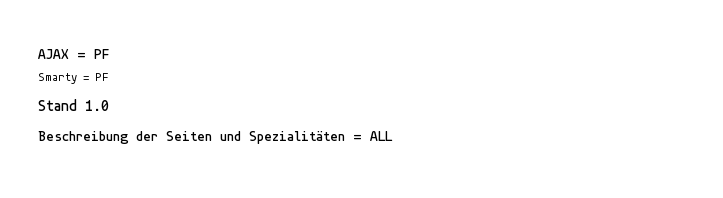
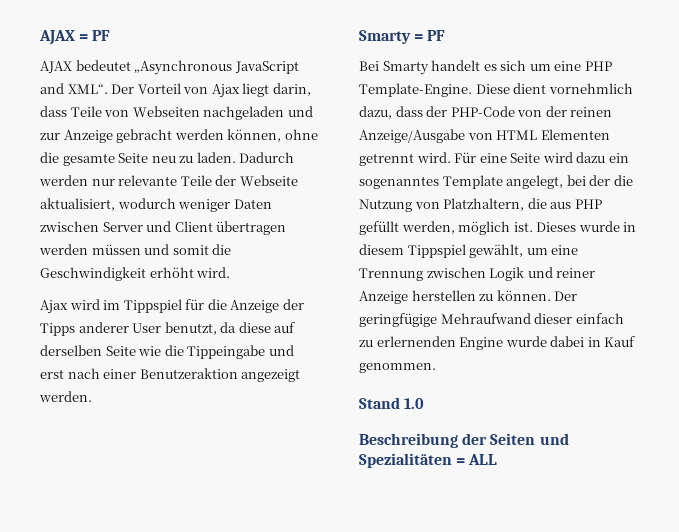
+ AJAX bedeutet „Asynchronous JavaScript and XML“. Der Vorteil von Ajax liegt darin, dass Teile von Webseiten nachgeladen und zur Anzeige gebracht werden können, ohne die gesamte Seite neu zu laden. Dadurch werden nur relevante Teile der Webseite aktualisiert, wodurch weniger Daten zwischen Server und Client übertragen werden müssen und somit die Geschwindigkeit erhöht wird.
+ Ajax wird im Tippspiel für die Anzeige der Tipps anderer User benutzt, da diese auf derselben Seite wie die Tippeingabe und erst nach einer Benutzeraktion angezeigt werden.
  Smarty = PF
+ Bei Smarty handelt es sich um eine PHP Template-Engine. Diese dient vornehmlich dazu, dass der PHP-Code von der reinen Anzeige/Ausgabe von HTML Elementen getrennt wird. Für eine Seite wird dazu ein sogenanntes Template angelegt, bei der die Nutzung von Platzhaltern, die aus PHP gefüllt werden, möglich ist. Dieses wurde in diesem Tippspiel gewählt, um eine Trennung zwischen Logik und reiner Anzeige herstellen zu können. Der geringfügige Mehraufwand dieser einfach zu erlernenden Engine wurde dabei in Kauf genommen.

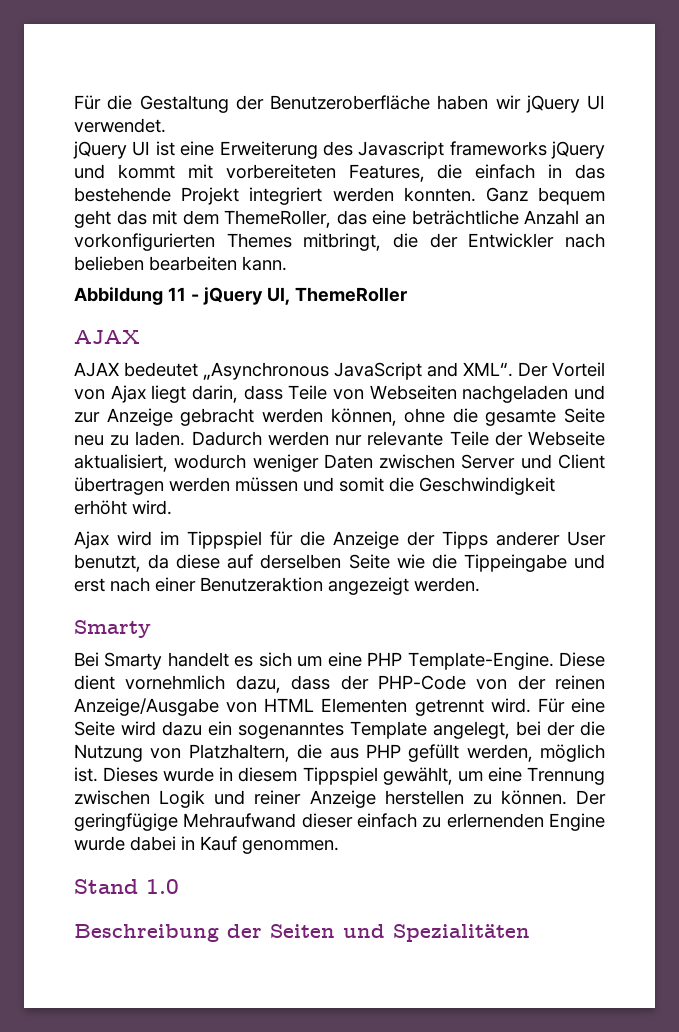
- AJAX = PF
+ Für die Gestaltung der Benutzeroberfläche haben wir jQuery UI verwendet.
+ jQuery UI ist eine Erweiterung des Javascript frameworks jQuery und kommt mit vorbereiteten Features, die einfach in das bestehende Projekt integriert werden konnten. Ganz bequem geht das mit dem ThemeRoller, das eine beträchtliche Anzahl an vorkonfigurierten Themes mitbringt, die der Entwickler nach belieben bearbeiten kann.
+ Abbildung 11 - jQuery UI, ThemeRoller
+ AJAX
  Ajax wird im Tippspiel für die Anzeige der Tipps anderer User benutzt, da diese auf derselben Seite wie die Tippeingabe und erst nach einer Benutzeraktion angezeigt werden.
- Smarty = PF
+ Smarty
- Beschreibung der Seiten und Spezialitäten = ALL
+ Beschreibung der Seiten und Spezialitäten

